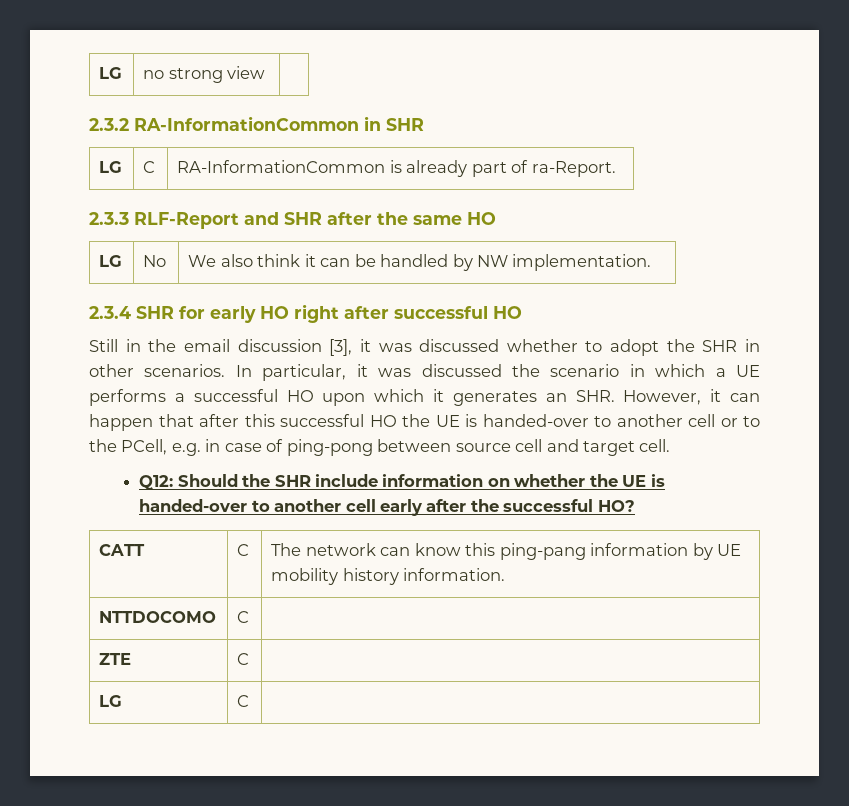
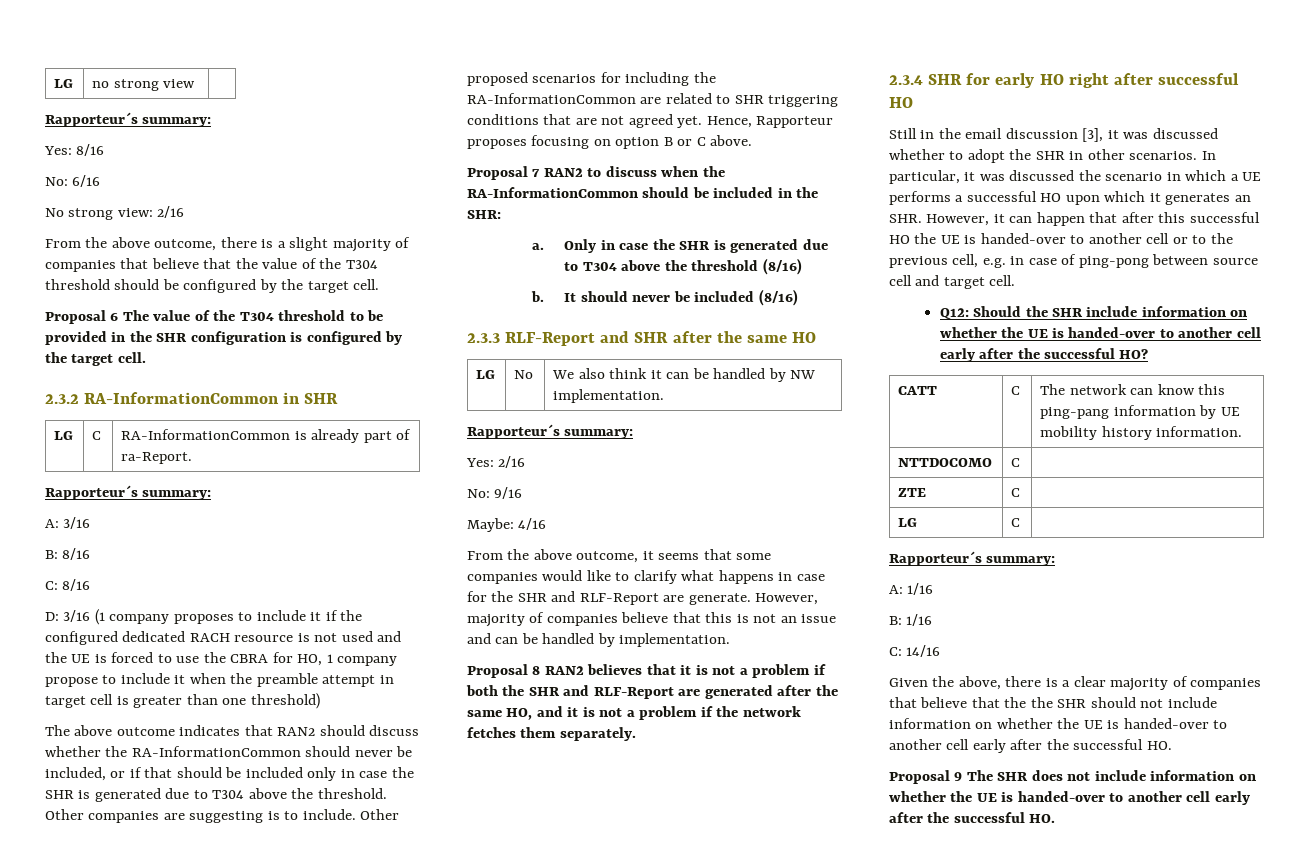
  LG | no strong view |
+ Rapporteur´s summary:
+ Yes: 8/16
+ No: 6/16
+ No strong view: 2/16
+ From the above outcome, there is a slight majority of companies that believe that the value of the T304 threshold should be configured by the target cell.
+ Proposal 6 The value of the T304 threshold to be provided in the SHR configuration is configured by the target cell.
  LG | C | RA-InformationCommon is already part of ra-Report.
+ Rapporteur´s summary:
+ A: 3/16
+ B: 8/16
+ C: 8/16
+ D: 3/16 (1 company proposes to include it if the configured dedicated RACH resource is not used and the UE is forced to use the CBRA for HO, 1 company propose to include it when the preamble attempt in target cell is greater than one threshold)
+ The above outcome indicates that RAN2 should discuss whether the RA-InformationCommon should never be included, or if that should be included only in case the SHR is generated due to T304 above the threshold. Other companies are suggesting is to include. Other proposed scenarios for including the RA-InformationCommon are related to SHR triggering conditions that are not agreed yet. Hence, Rapporteur proposes focusing on option B or C above.
+ Proposal 7 RAN2 to discuss when the RA-InformationCommon should be included in the SHR:
+ a. Only in case the SHR is generated due to T304 above the threshold (8/16)
+ b. It should never be included (8/16)
  LG | No | We also think it can be handled by NW implementation.
+ Rapporteur´s summary:
+ Yes: 2/16
+ No: 9/16
+ Maybe: 4/16
+ From the above outcome, it seems that some companies would like to clarify what happens in case for the SHR and RLF-Report are generate. However, majority of companies believe that this is not an issue and can be handled by implementation.
+ Proposal 8 RAN2 believes that it is not a problem if both the SHR and RLF-Report are generated after the same HO, and it is not a problem if the network fetches them separately.
- In particular, it was discussed the scenario in which a UE performs a successful HO upon which it generates an SHR. However, it can happen that after this successful HO the UE is handed-over to another cell or to the PCell, e.g. in case of ping-pong between source cell and target cell.
+ In particular, it was discussed the scenario in which a UE performs a successful HO upon which it generates an SHR. However, it can happen that after this successful HO the UE is handed-over to another cell or to the previous cell, e.g. in case of ping-pong between source cell and target cell.
  ZTE | C |
  LG | C |
+ Rapporteur´s summary:
+ A: 1/16
+ B: 1/16
+ C: 14/16
+ Given the above, there is a clear majority of companies that believe that the the SHR should not include information on whether the UE is handed-over to another cell early after the successful HO.
+ Proposal 9 The SHR does not include information on whether the UE is handed-over to another cell early after the successful HO.

